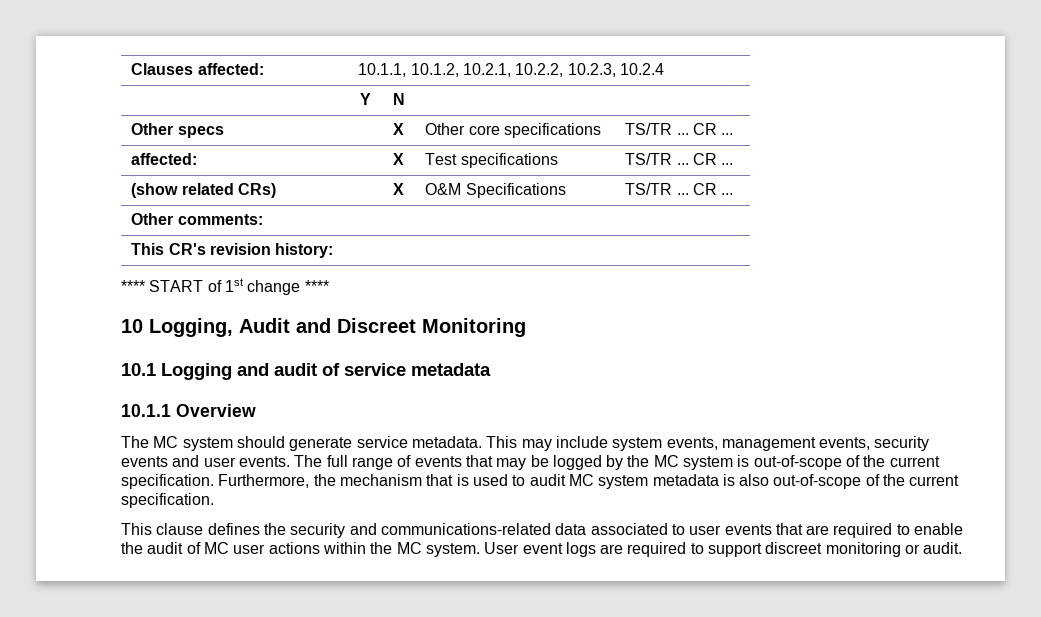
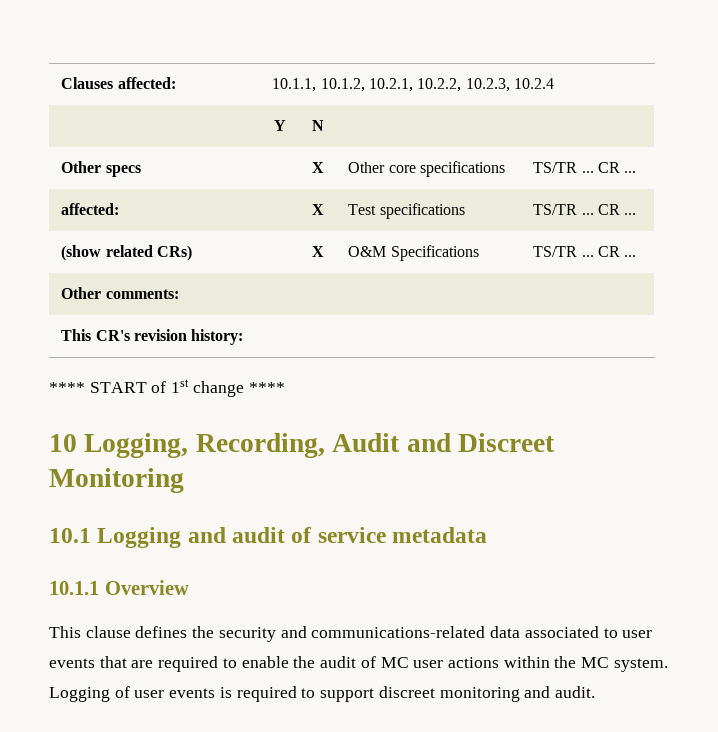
- 10 Logging, Audit and Discreet Monitoring
+ 10 Logging, Recording, Audit and Discreet Monitoring
- The MC system should generate service metadata. This may include system events, management events, security events and user events. The full range of events that may be logged by the MC system is out-of-scope of the current specification. Furthermore, the mechanism that is used to audit MC system metadata is also out-of-scope of the current specification.
- User event logs are required to support discreet monitoring or audit.
+ Logging of user events is required to support discreet monitoring and audit.

